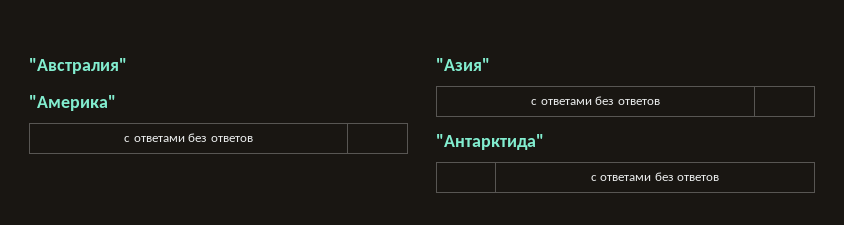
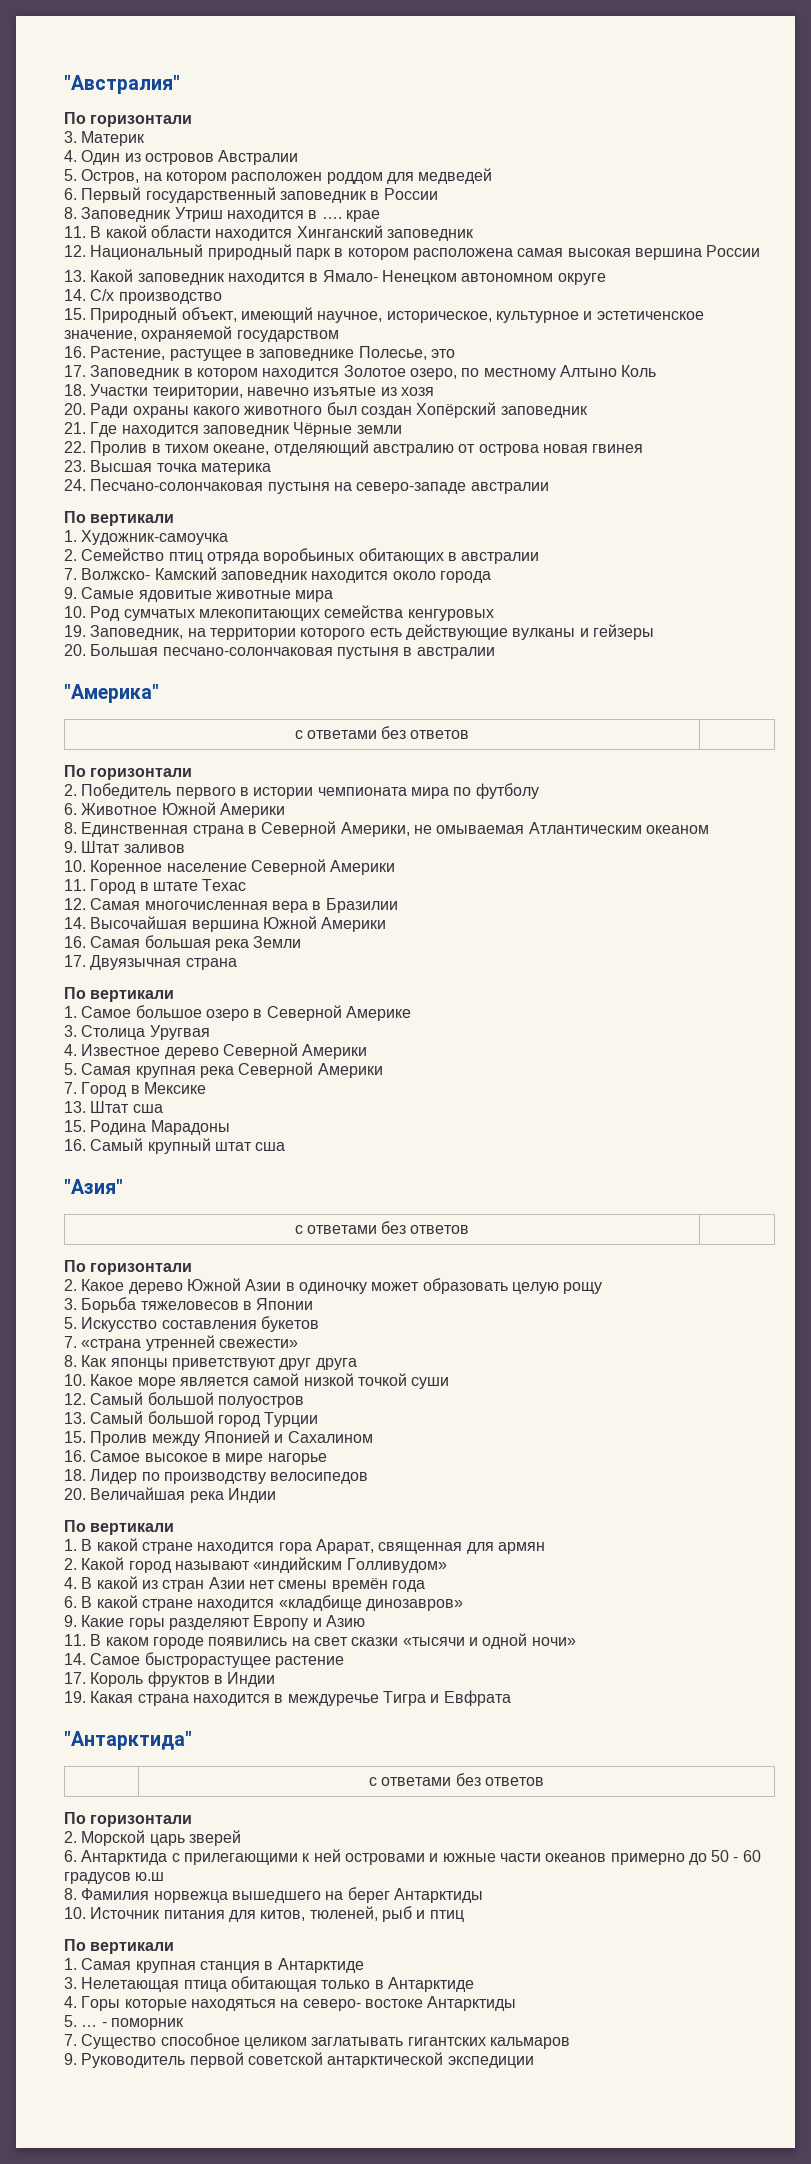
  "Австралия"
+ По горизонтали
+ 3. Материк
+ 4. Один из островов Австралии
+ 5. Остров, на котором расположен роддом для медведей
+ 6. Первый государственный заповедник в России
+ 8. Заповедник Утриш находится в …. крае
+ 11. В какой области находится Хинганский заповедник
+ 12. Национальный природный парк в котором расположена самая высокая вершина России
+ 13. Какой заповедник находится в Ямало- Ненецком автономном округе
+ 14. С/х производство
+ 15. Природный объект, имеющий научное, историческое, культурное и эстетиченское значение, охраняемой государством
+ 16. Растение, растущее в заповеднике Полесье, это
+ 17. Заповедник в котором находится Золотое озеро, по местному Алтыно Коль
+ 18. Участки теиритории, навечно изъятые из хозя
+ 20. Ради охраны какого животного был создан Хопёрский заповедник
+ 21. Где находится заповедник Чёрные земли
+ 22. Пролив в тихом океане, отделяющий австралию от острова новая гвинея
+ 23. Высшая точка материка
+ 24. Песчано-солончаковая пустыня на северо-западе австралии
+ По вертикали
+ 1. Художник-самоучка
+ 2. Семейство птиц отряда воробьиных обитающих в австралии
+ 7. Волжско- Камский заповедник находится около города
+ 9. Самые ядовитые животные мира
+ 10. Род сумчатых млекопитающих семейства кенгуровых
+ 19. Заповедник, на территории которого есть действующие вулканы и гейзеры
+ 20. Большая песчано-солончаковая пустыня в австралии
  "Америка"
  с ответами без ответов |
+ По горизонтали
+ 2. Победитель первого в истории чемпионата мира по футболу
+ 6. Животное Южной Америки
+ 8. Единственная страна в Северной Америки, не омываемая Атлантическим океаном
+ 9. Штат заливов
+ 10. Коренное население Северной Америки
+ 11. Город в штате Техас
+ 12. Самая многочисленная вера в Бразилии
+ 14. Высочайшая вершина Южной Америки
+ 16. Самая большая река Земли
+ 17. Двуязычная страна
+ По вертикали
+ 1. Самое большое озеро в Северной Америке
+ 3. Столица Уругвая
+ 4. Известное дерево Северной Америки
+ 5. Самая крупная река Северной Америки
+ 7. Город в Мексике
+ 13. Штат сша
+ 15. Родина Марадоны
+ 16. Самый крупный штат сша
  "Азия"
  с ответами без ответов |
+ По горизонтали
+ 2. Какое дерево Южной Азии в одиночку может образовать целую рощу
+ 3. Борьба тяжеловесов в Японии
+ 5. Искусство составления букетов
+ 7. «страна утренней свежести»
+ 8. Как японцы приветствуют друг друга
+ 10. Какое море является самой низкой точкой суши
+ 12. Самый большой полуостров
+ 13. Самый большой город Турции
+ 15. Пролив между Японией и Сахалином
+ 16. Самое высокое в мире нагорье
+ 18. Лидер по производству велосипедов
+ 20. Величайшая река Индии
+ По вертикали
+ 1. В какой стране находится гора Арарат, священная для армян
+ 2. Какой город называют «индийским Голливудом»
+ 4. В какой из стран Азии нет смены времён года
+ 6. В какой стране находится «кладбище динозавров»
+ 9. Какие горы разделяют Европу и Азию
+ 11. В каком городе появились на свет сказки «тысячи и одной ночи»
+ 14. Самое быстрорастущее растение
+ 17. Король фруктов в Индии
+ 19. Какая страна находится в междуречье Тигра и Евфрата
  | с ответами без ответов
+ По горизонтали
+ 2. Морской царь зверей
+ 6. Антарктида с прилегающими к ней островами и южные части океанов примерно до 50 - 60 градусов ю.ш
+ 8. Фамилия норвежца вышедшего на берег Антарктиды
+ 10. Источник питания для китов, тюленей, рыб и птиц
+ По вертикали
+ 1. Самая крупная станция в Антарктиде
+ 3. Нелетающая птица обитающая только в Антарктиде
+ 4. Горы которые находяться на северо- востоке Антарктиды
+ 5. … - поморник
+ 7. Существо способное целиком заглатывать гигантских кальмаров
+ 9. Руководитель первой советской антарктической экспедиции

